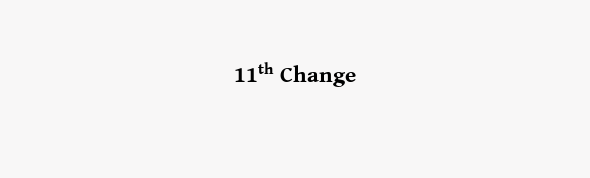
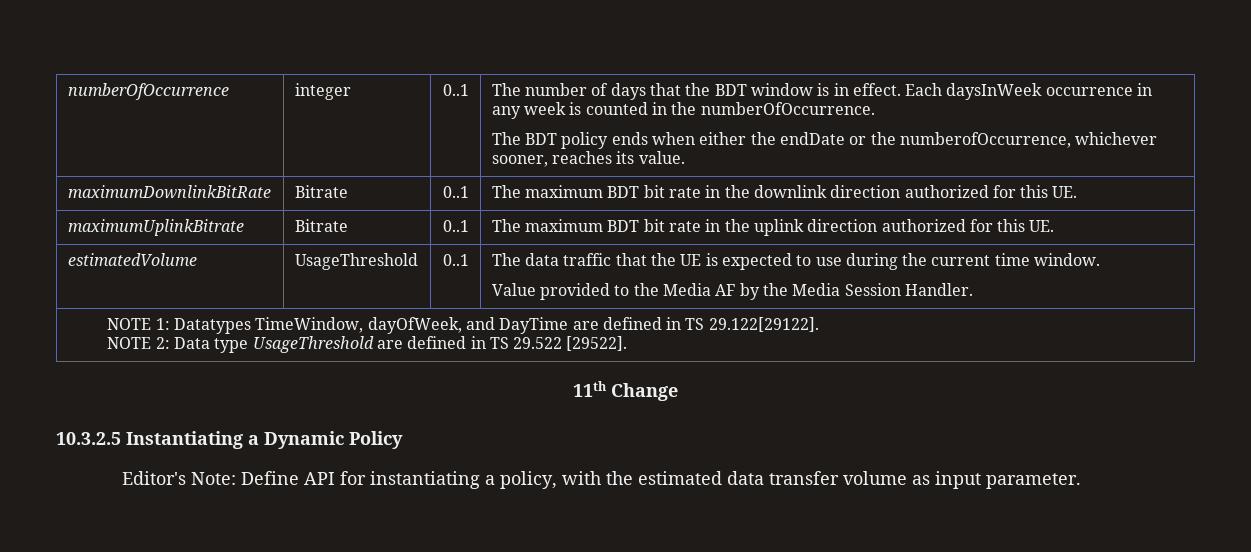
+ numberOfOccurrence | integer | 0..1 | The number of days that the BDT window is in effect. Each daysInWeek occurrence in any week is counted in the numberOfOccurrence.
+ The BDT policy ends when either the endDate or the numberofOccurrence, whichever sooner, reaches its value.
+ maximumDownlinkBitRate | Bitrate | 0..1 | The maximum BDT bit rate in the downlink direction authorized for this UE.
+ maximumUplinkBitrate | Bitrate | 0..1 | The maximum BDT bit rate in the uplink direction authorized for this UE.
+ estimatedVolume | UsageThreshold | 0..1 | The data traffic that the UE is expected to use during the current time window.
+ Value provided to the Media AF by the Media Session Handler.
+ NOTE 1: Datatypes TimeWindow, dayOfWeek, and DayTime are defined in TS 29.122[29122].
+ NOTE 2: Data type UsageThreshold are defined in TS 29.522 [29522].
  11th Change
+ 10.3.2.5 Instantiating a Dynamic Policy
+ Editor's Note: Define API for instantiating a policy, with the estimated data transfer volume as input parameter.

